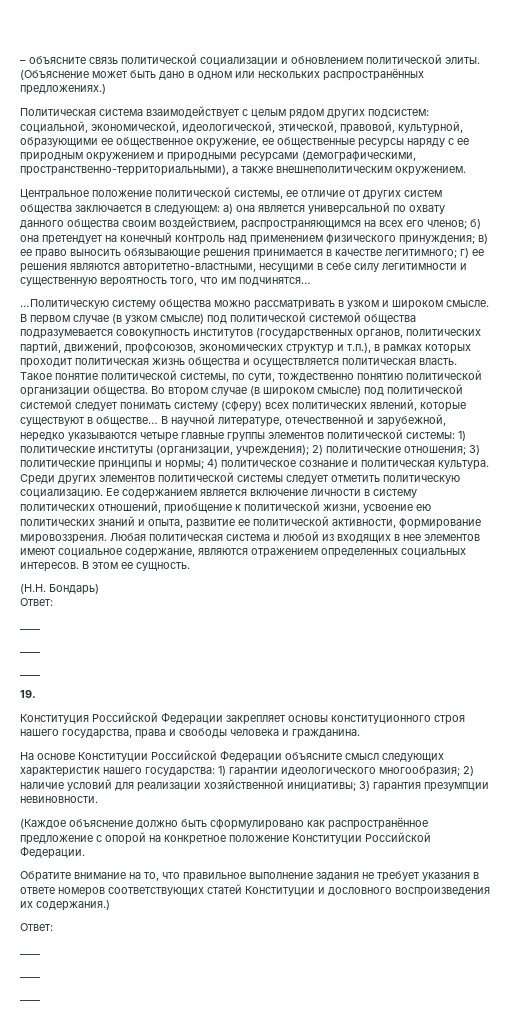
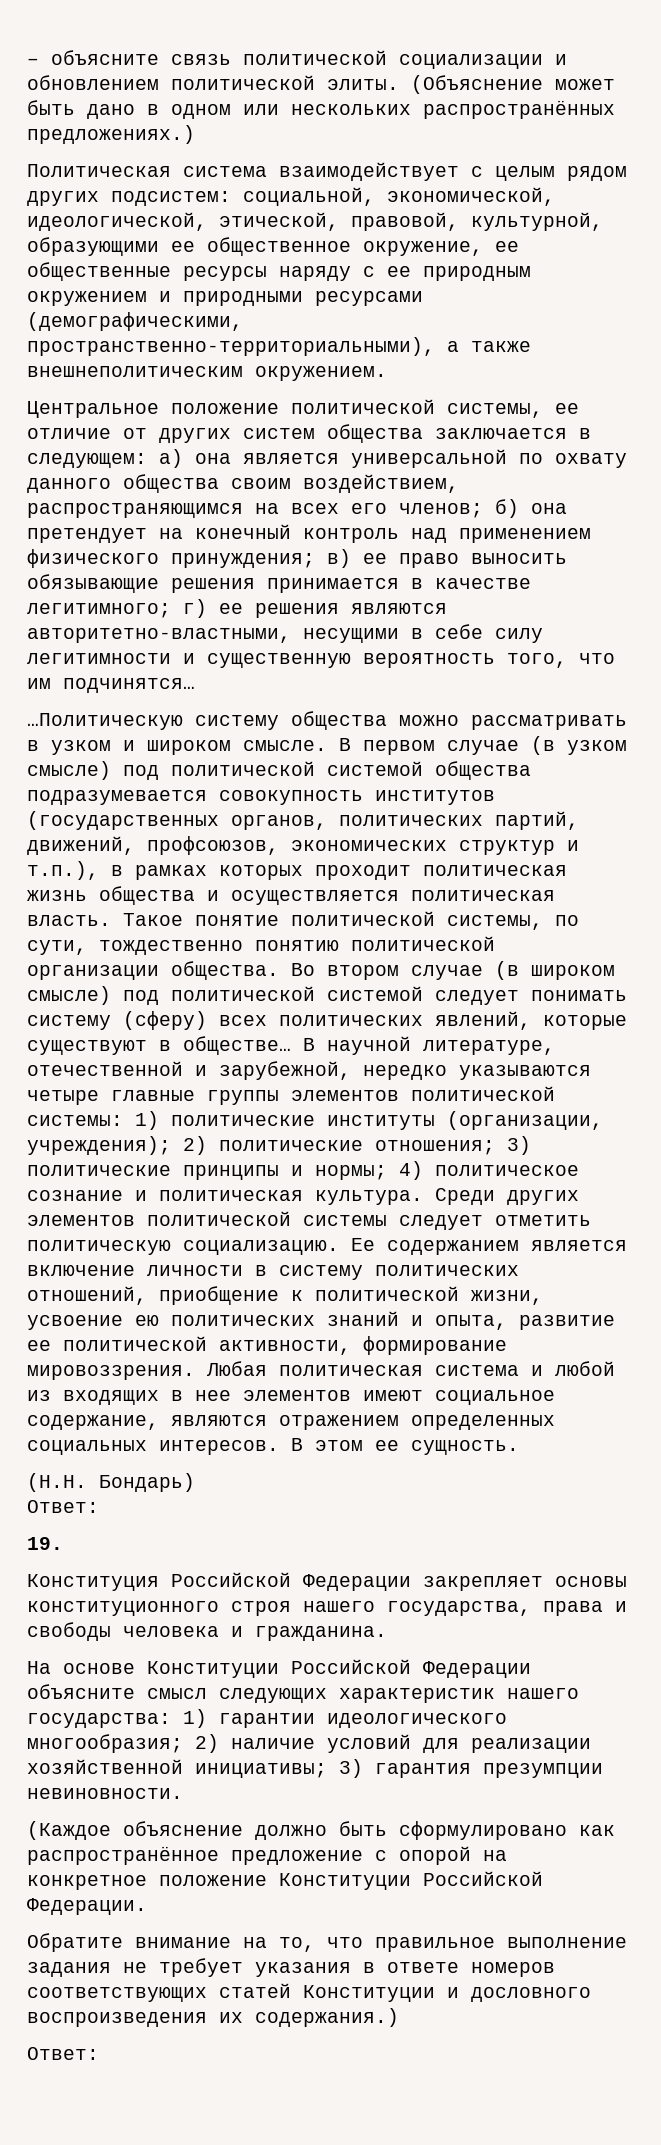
  (Н.Н. Бондарь)
  Ответ:
- ____
- ____
- ____
  Обратите внимание на то, что правильное выполнение задания не требует указания в ответе номеров соответствующих статей Конституции и дословного воспроизведения их содержания.)
  Ответ:
- ____
- ____
- ____

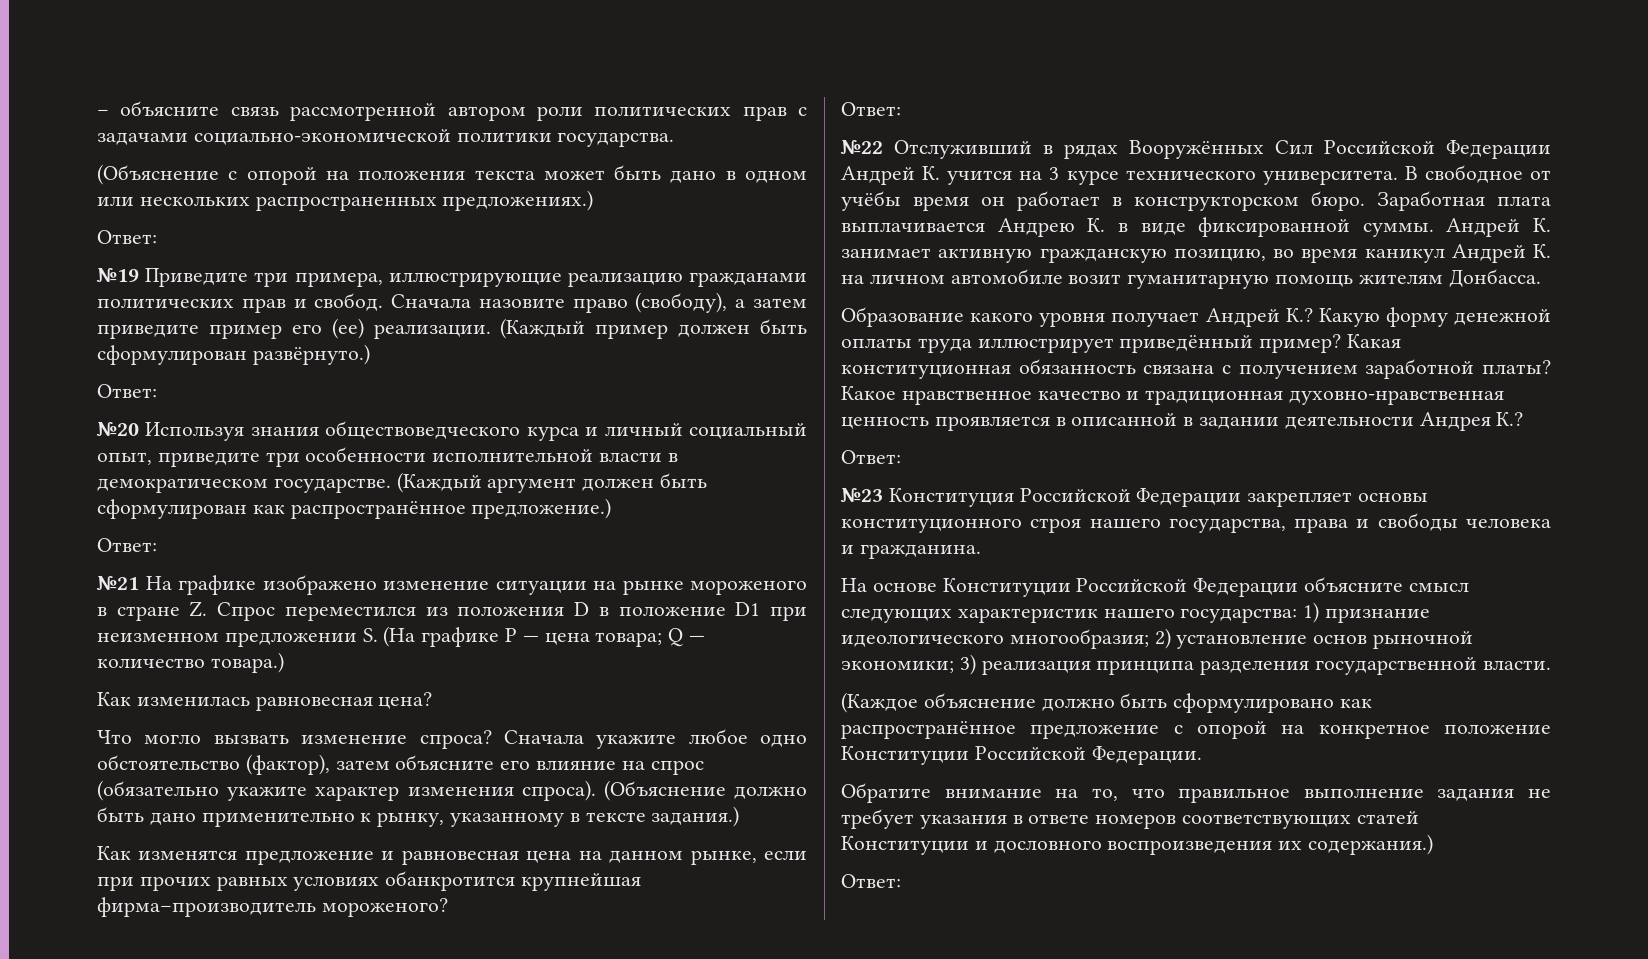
- – объясните связь политической социализации и обновлением политической элиты. (Объяснение может быть дано в одном или нескольких распространённых предложениях.)
- Политическая система взаимодействует с целым рядом других подсистем: социальной, экономической, идеологической, этической, правовой, культурной, образующими ее общественное окружение, ее общественные ресурсы наряду с ее природным окружением и природными ресурсами (демографическими, пространственно-территориальными), а также внешнеполитическим окружением.
- Центральное положение политической системы, ее отличие от других систем общества заключается в следующем: а) она является универсальной по охвату данного общества своим воздействием, распространяющимся на всех его членов; б) она претендует на конечный контроль над применением физического принуждения; в) ее право выносить обязывающие решения принимается в качестве легитимного; г) ее решения являются авторитетно-властными, несущими в себе силу легитимности и существенную вероятность того, что им подчинятся…
- …Политическую систему общества можно рассматривать в узком и широком смысле. В первом случае (в узком смысле) под политической системой общества подразумевается совокупность институтов (государственных органов, политических партий, движений, профсоюзов, экономических структур и т.п.), в рамках которых проходит политическая жизнь общества и осуществляется политическая власть. Такое понятие политической системы, по сути, тождественно понятию политической организации общества. Во втором случае (в широком смысле) под политической системой следует понимать систему (сферу) всех политических явлений, которые существуют в обществе… В научной литературе, отечественной и зарубежной, нередко указываются четыре главные группы элементов политической системы: 1) политические институты (организации, учреждения); 2) политические отношения; 3) политические принципы и нормы; 4) политическое сознание и политическая культура. Среди других элементов политической системы следует отметить политическую социализацию. Ее содержанием является включение личности в систему политических отношений, приобщение к политической жизни, усвоение ею политических знаний и опыта, развитие ее политической активности, формирование мировоззрения. Любая политическая система и любой из входящих в нее элементов имеют социальное содержание, являются отражением определенных социальных интересов. В этом ее сущность.
- (Н.Н. Бондарь)
+ – объясните связь рассмотренной автором роли политических прав с задачами социально-экономической политики государства.
+ (Объяснение с опорой на положения текста может быть дано в одном или нескольких распространенных предложениях.)
  Ответ:
- 19.
- Конституция Российской Федерации закрепляет основы конституционного строя нашего государства, права и свободы человека и гражданина.
+ №19 Приведите три примера, иллюстрирующие реализацию гражданами политических прав и свобод. Сначала назовите право (свободу), а затем приведите пример его (ее) реализации. (Каждый пример должен быть сформулирован развёрнуто.)
+ Ответ:
+ №20 Используя знания обществоведческого курса и личный социальный опыт, приведите три особенности исполнительной власти в демократическом государстве. (Каждый аргумент должен быть сформулирован как распространённое предложение.)
+ Ответ:
+ №21 На графике изображено изменение ситуации на рынке мороженого в стране Z. Спрос переместился из положения D в положение D1 при неизменном предложении S. (На графике P — цена товара; Q — количество товара.)
+ Как изменилась равновесная цена?
+ Что могло вызвать изменение спроса? Сначала укажите любое одно обстоятельство (фактор), затем объясните его влияние на спрос (обязательно укажите характер изменения спроса). (Объяснение должно быть дано применительно к рынку, указанному в тексте задания.)
+ Как изменятся предложение и равновесная цена на данном рынке, если при прочих равных условиях обанкротится крупнейшая фирма–производитель мороженого?
+ Ответ:
+ №22 Отслуживший в рядах Вооружённых Сил Российской Федерации Андрей К. учится на 3 курсе технического университета. В свободное от учёбы время он работает в конструкторском бюро. Заработная плата выплачивается Андрею К. в виде фиксированной суммы. Андрей К. занимает активную гражданскую позицию, во время каникул Андрей К. на личном автомобиле возит гуманитарную помощь жителям Донбасса.
+ Образование какого уровня получает Андрей К.? Какую форму денежной оплаты труда иллюстрирует приведённый пример? Какая конституционная обязанность связана с получением заработной платы? Какое нравственное качество и традиционная духовно-нравственная ценность проявляется в описанной в задании деятельности Андрея К.?
+ Ответ:
+ №23 Конституция Российской Федерации закрепляет основы конституционного строя нашего государства, права и свободы человека и гражданина.
- На основе Конституции Российской Федерации объясните смысл следующих характеристик нашего государства: 1) гарантии идеологического многообразия; 2) наличие условий для реализации хозяйственной инициативы; 3) гарантия презумпции невиновности.
+ На основе Конституции Российской Федерации объясните смысл следующих характеристик нашего государства: 1) признание идеологического многообразия; 2) установление основ рыночной экономики; 3) реализация принципа разделения государственной власти.

